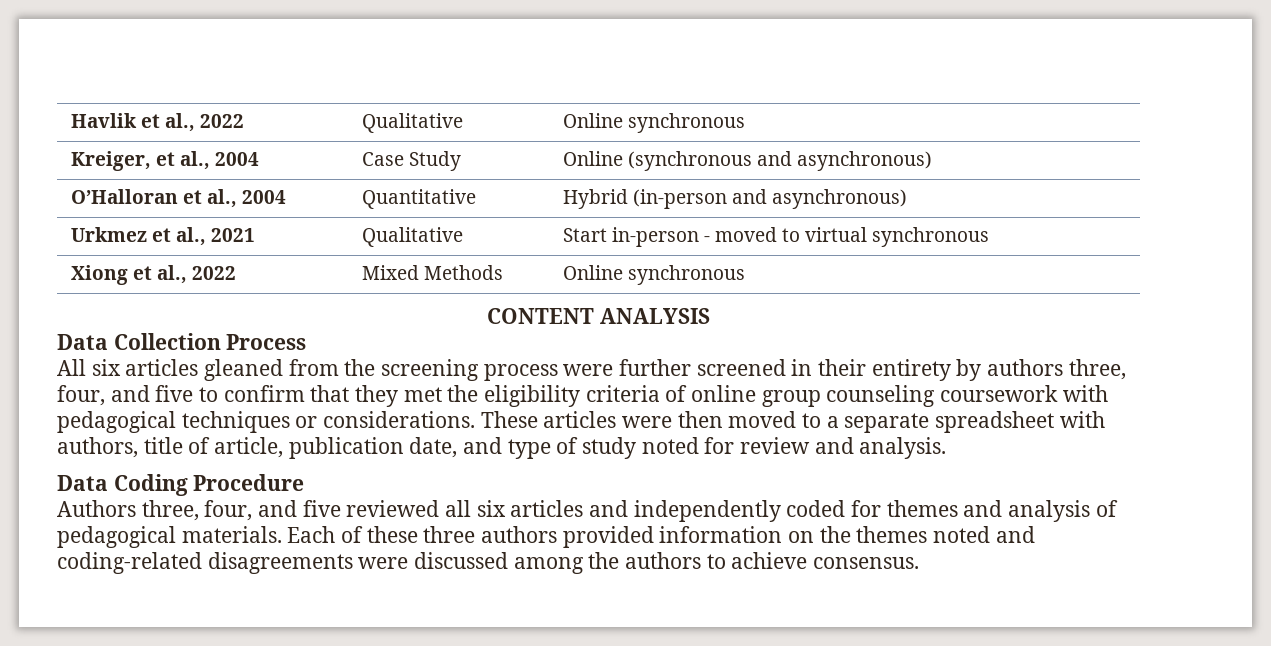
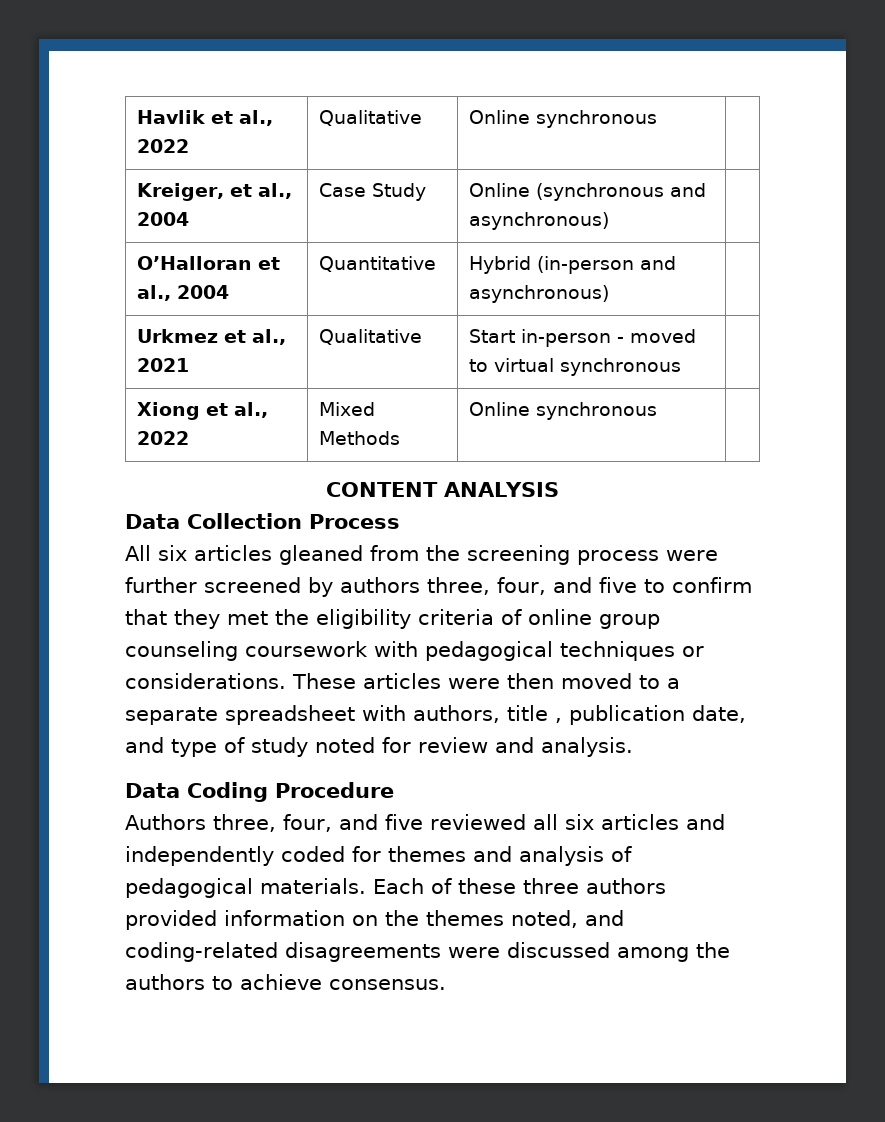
- All six articles gleaned from the screening process were further screened in their entirety by authors three, four, and five to confirm that they met the eligibility criteria of online group counseling coursework with pedagogical techniques or considerations.
+ All six articles gleaned from the screening process were further screened by authors three, four, and five to confirm that they met the eligibility criteria of online group counseling coursework with pedagogical techniques or considerations.
- These articles were then moved to a separate spreadsheet with authors, title of article, publication date, and type of study noted for review and analysis.
+ These articles were then moved to a separate spreadsheet with authors, title , publication date, and type of study noted for review and analysis.
- Each of these three authors provided information on the themes noted and coding-related disagreements were discussed among the authors to achieve consensus.
+ Each of these three authors provided information on the themes noted, and coding-related disagreements were discussed among the authors to achieve consensus.

